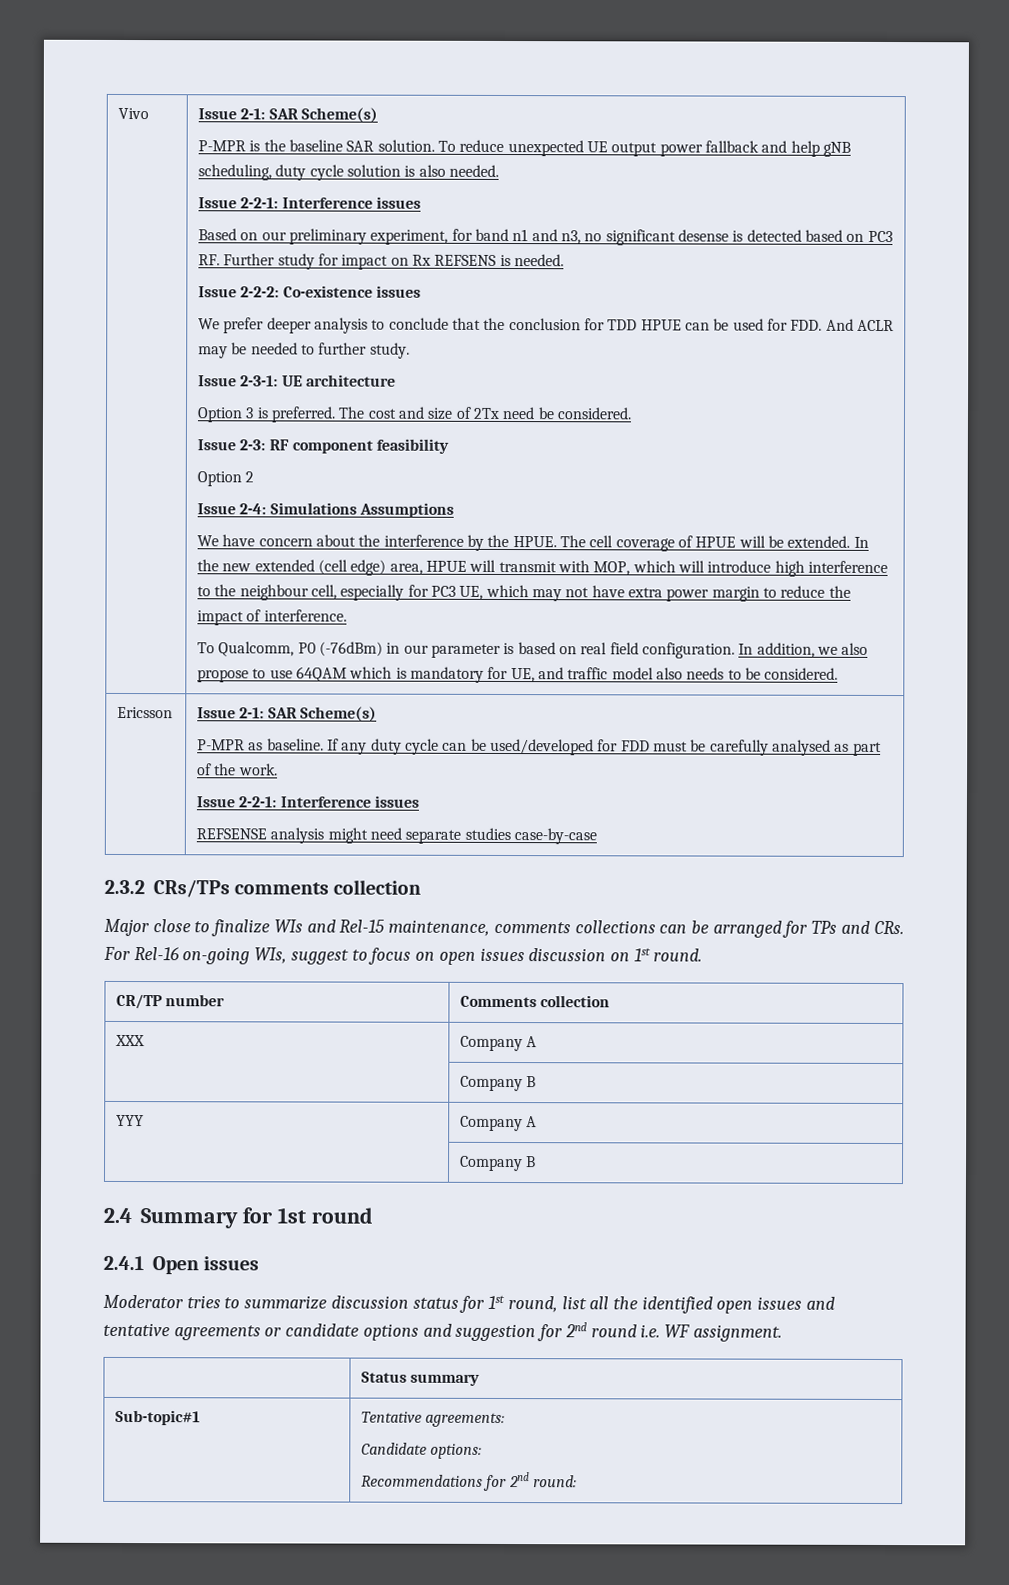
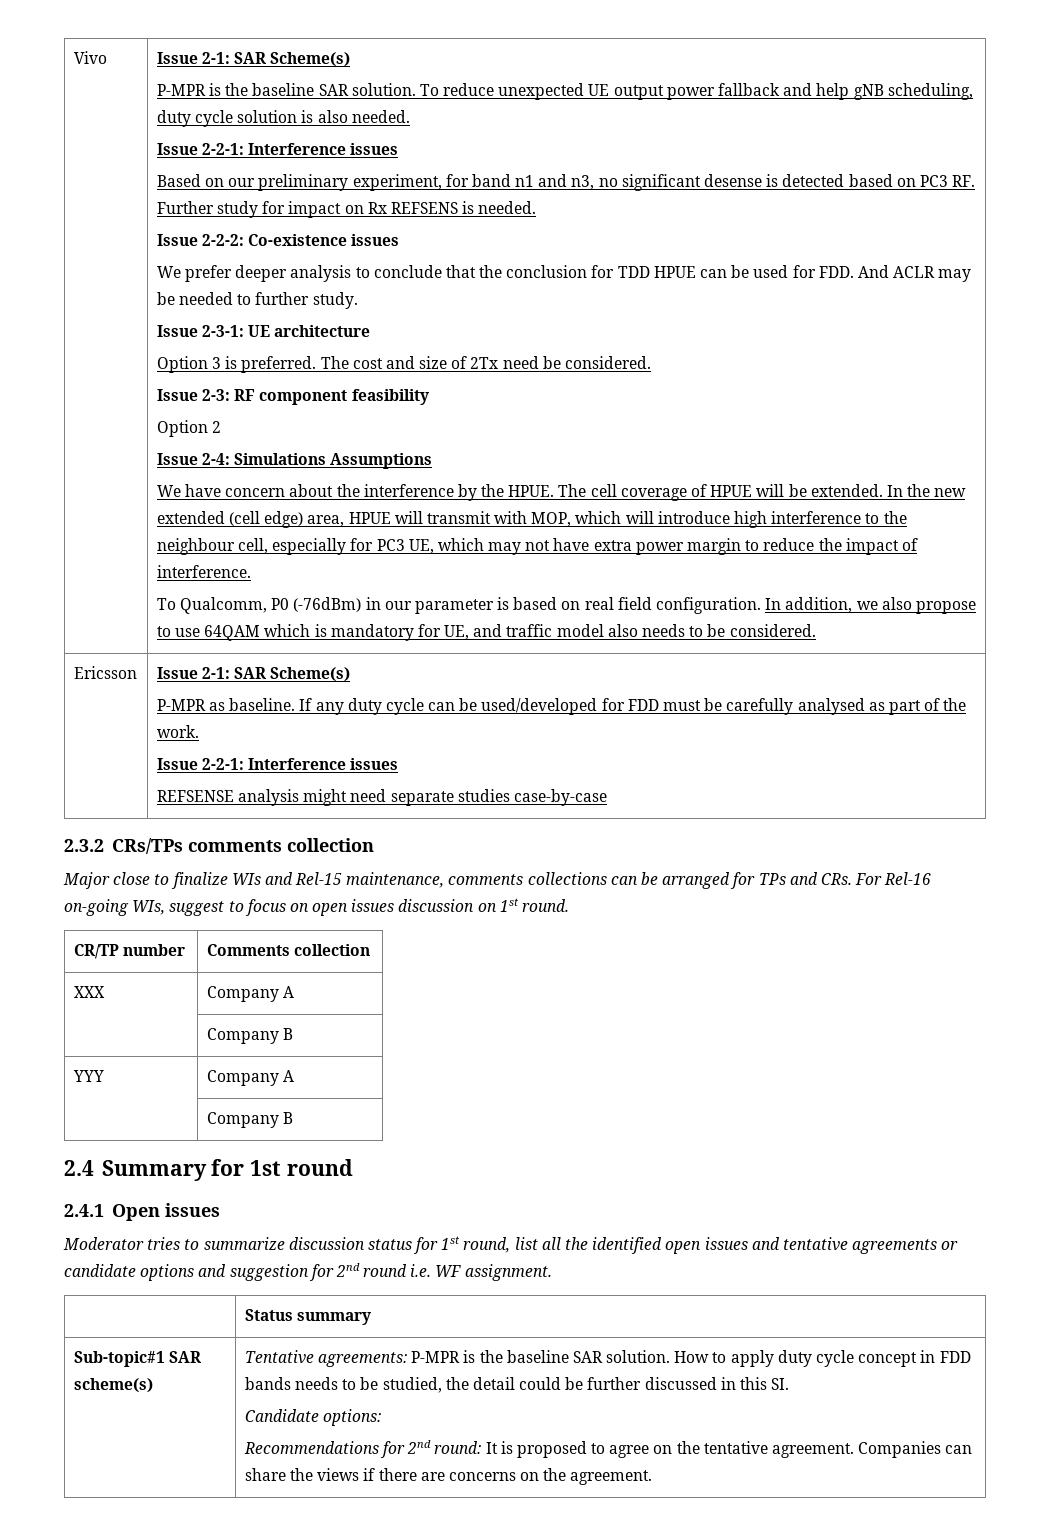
- Sub-topic#1
+ Sub-topic#1 SAR scheme(s)
- Tentative agreements:
+ Tentative agreements: P-MPR is the baseline SAR solution. How to apply duty cycle concept in FDD bands needs to be studied, the detail could be further discussed in this SI.
- Recommendations for 2nd round:
+ Recommendations for 2nd round: It is proposed to agree on the tentative agreement. Companies can share the views if there are concerns on the agreement.

